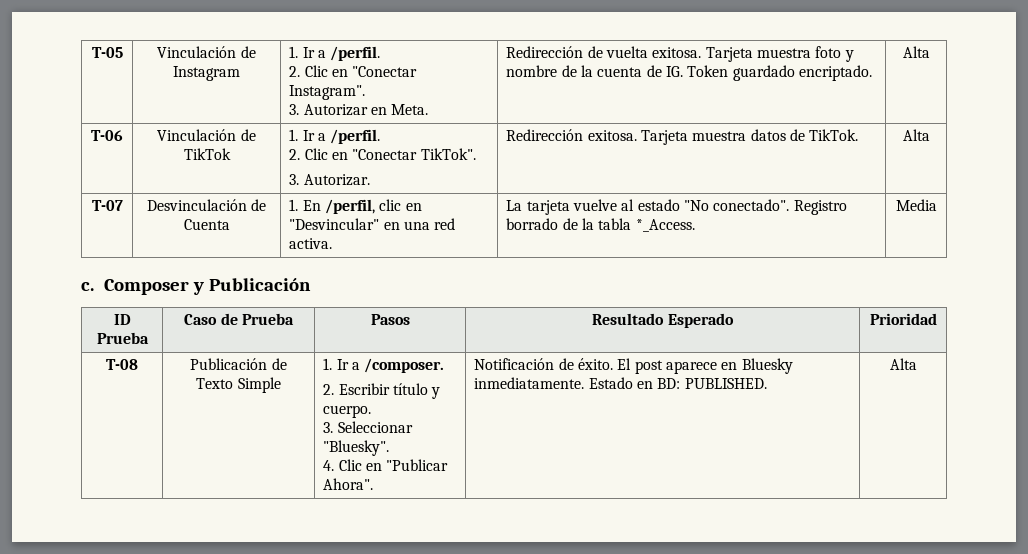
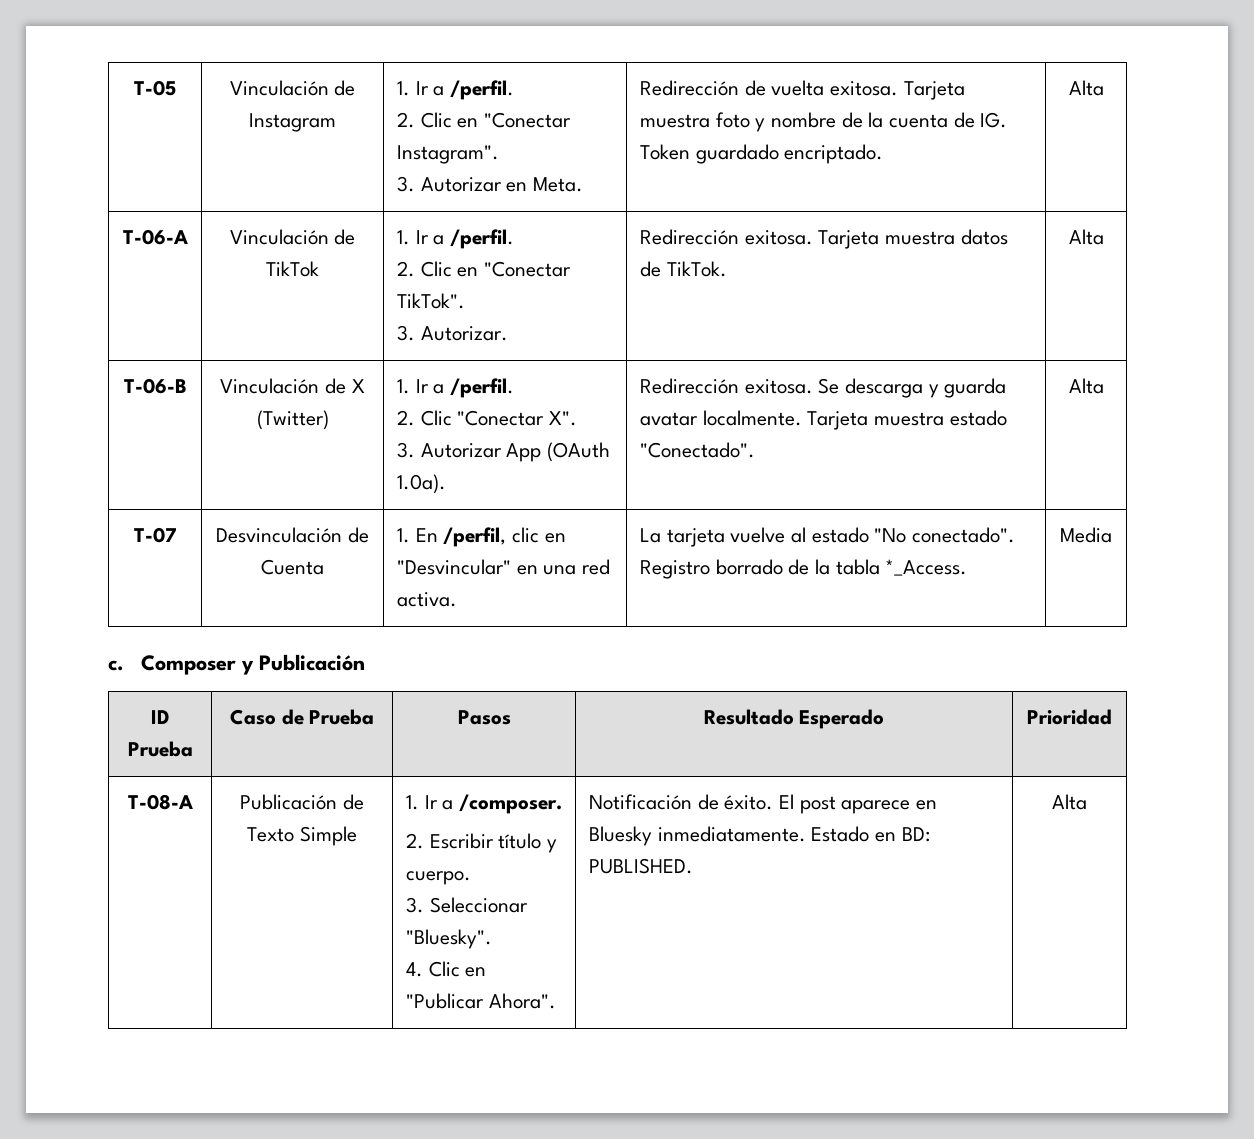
- T-06 | Vinculación de TikTok | 1. Ir a /perfil.
+ T-06-A | Vinculación de TikTok | 1. Ir a /perfil.
+ T-06-B | Vinculación de X (Twitter) | 1. Ir a /perfil.
+ 2. Clic "Conectar X".
+ 3. Autorizar App (OAuth 1.0a). | Redirección exitosa. Se descarga y guarda avatar localmente. Tarjeta muestra estado "Conectado". | Alta
- T-08 | Publicación de Texto Simple | 1. Ir a /composer.
+ T-08-A | Publicación de Texto Simple | 1. Ir a /composer.

